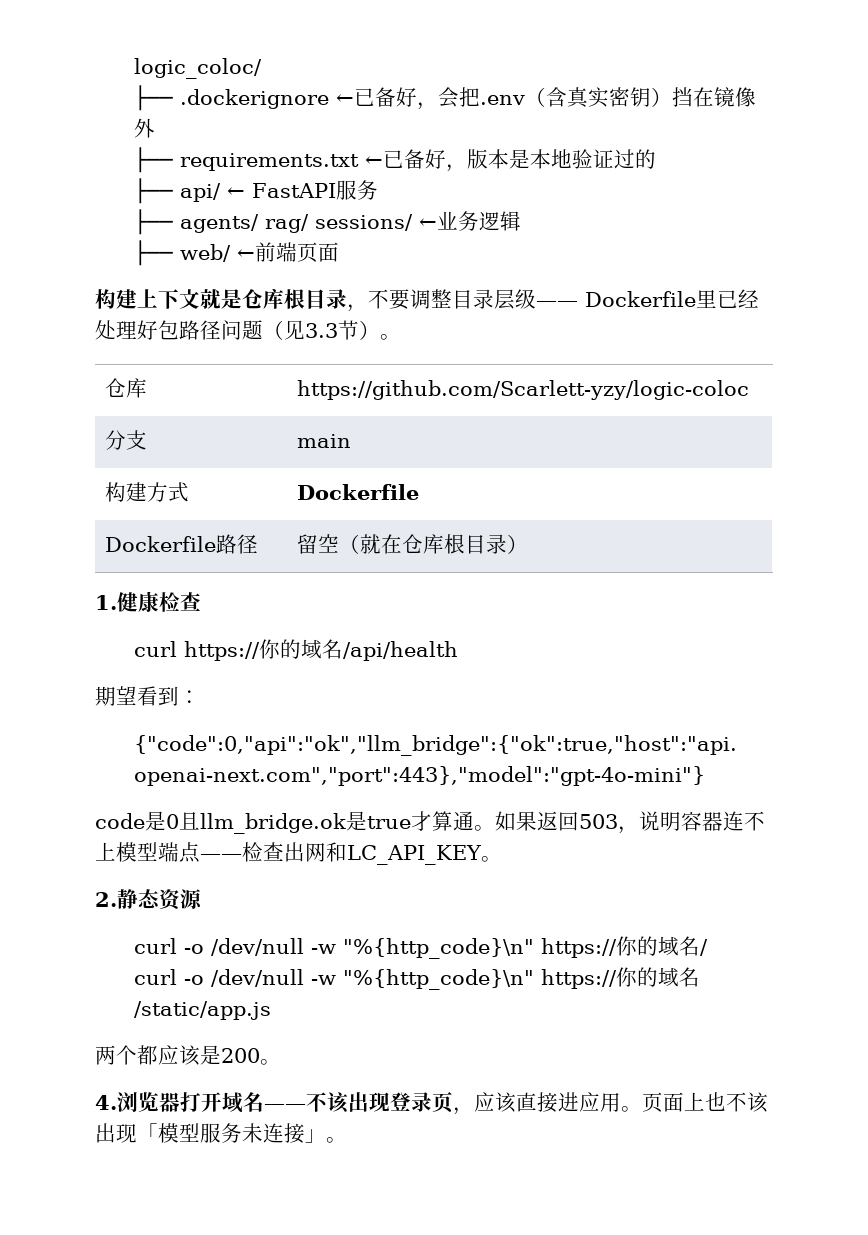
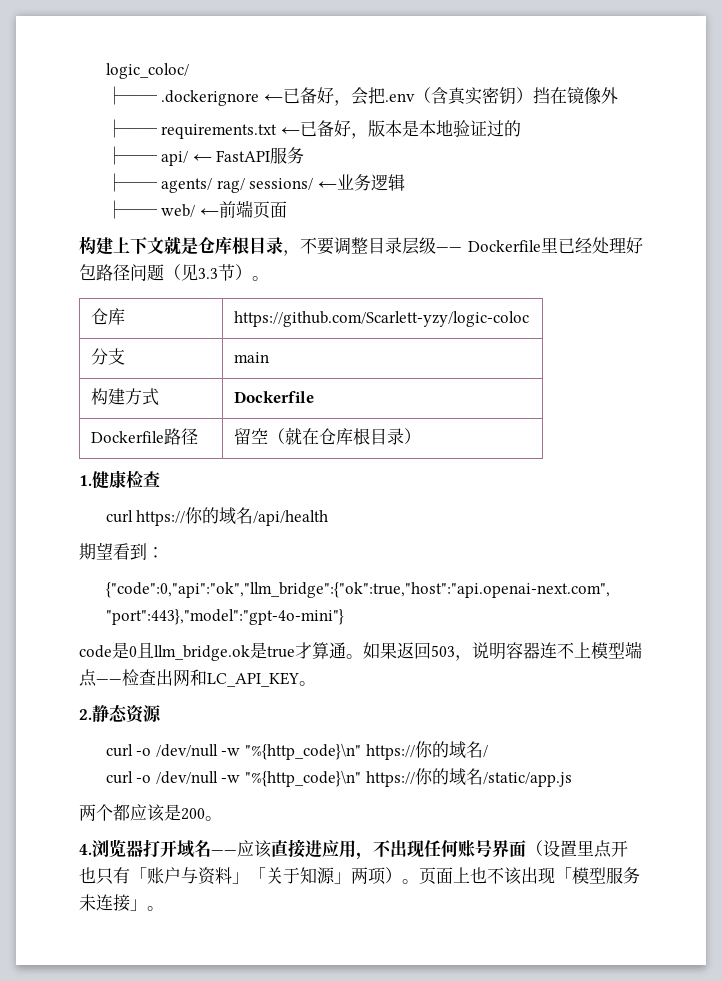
- 4.浏览器打开域名——不该出现登录页，应该直接进应用。
+ 4.浏览器打开域名——应该直接进应用，不出现任何账号界面（设置里点开也只有「账户与资料」「关于知源」两项）。

